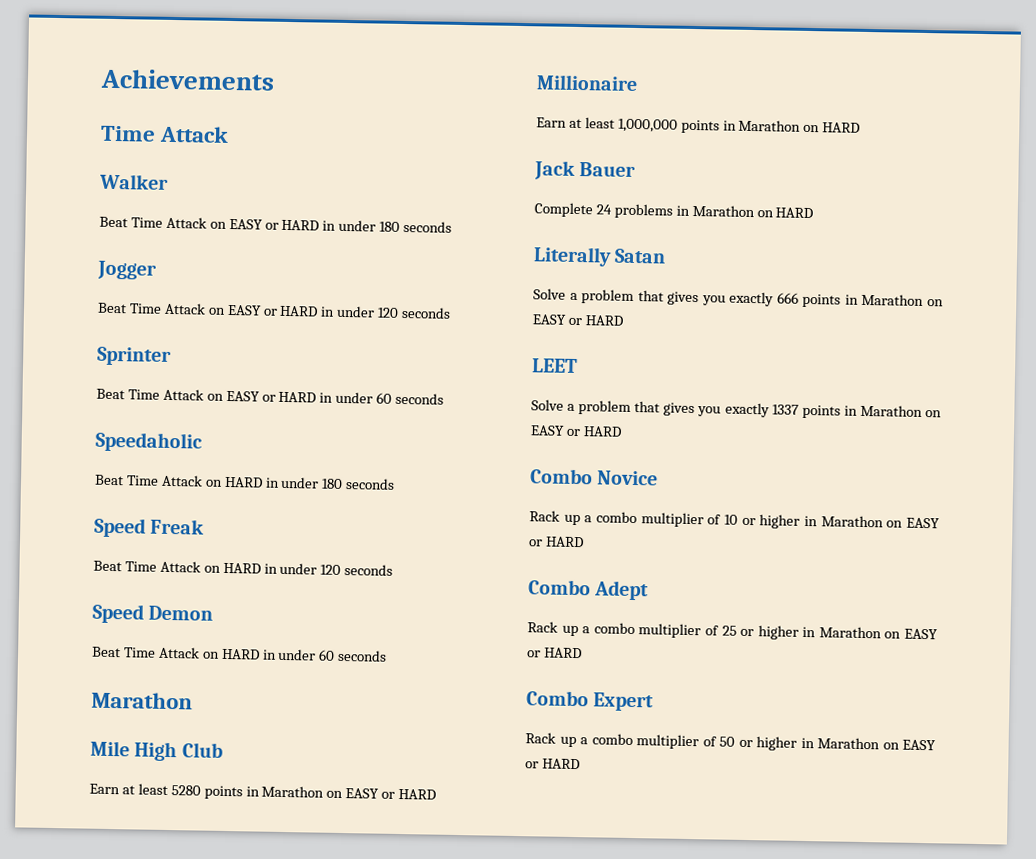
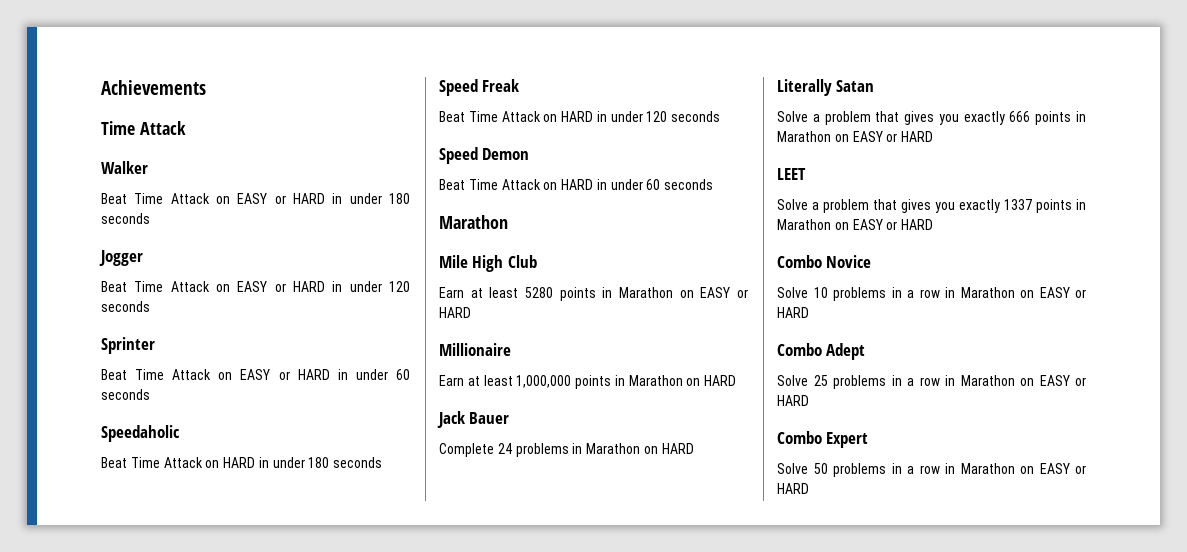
- Rack up a combo multiplier of 10 or higher in Marathon on EASY or HARD
+ Solve 10 problems in a row in Marathon on EASY or HARD
- Rack up a combo multiplier of 25 or higher in Marathon on EASY or HARD
+ Solve 25 problems in a row in Marathon on EASY or HARD
- Rack up a combo multiplier of 50 or higher in Marathon on EASY or HARD
+ Solve 50 problems in a row in Marathon on EASY or HARD

